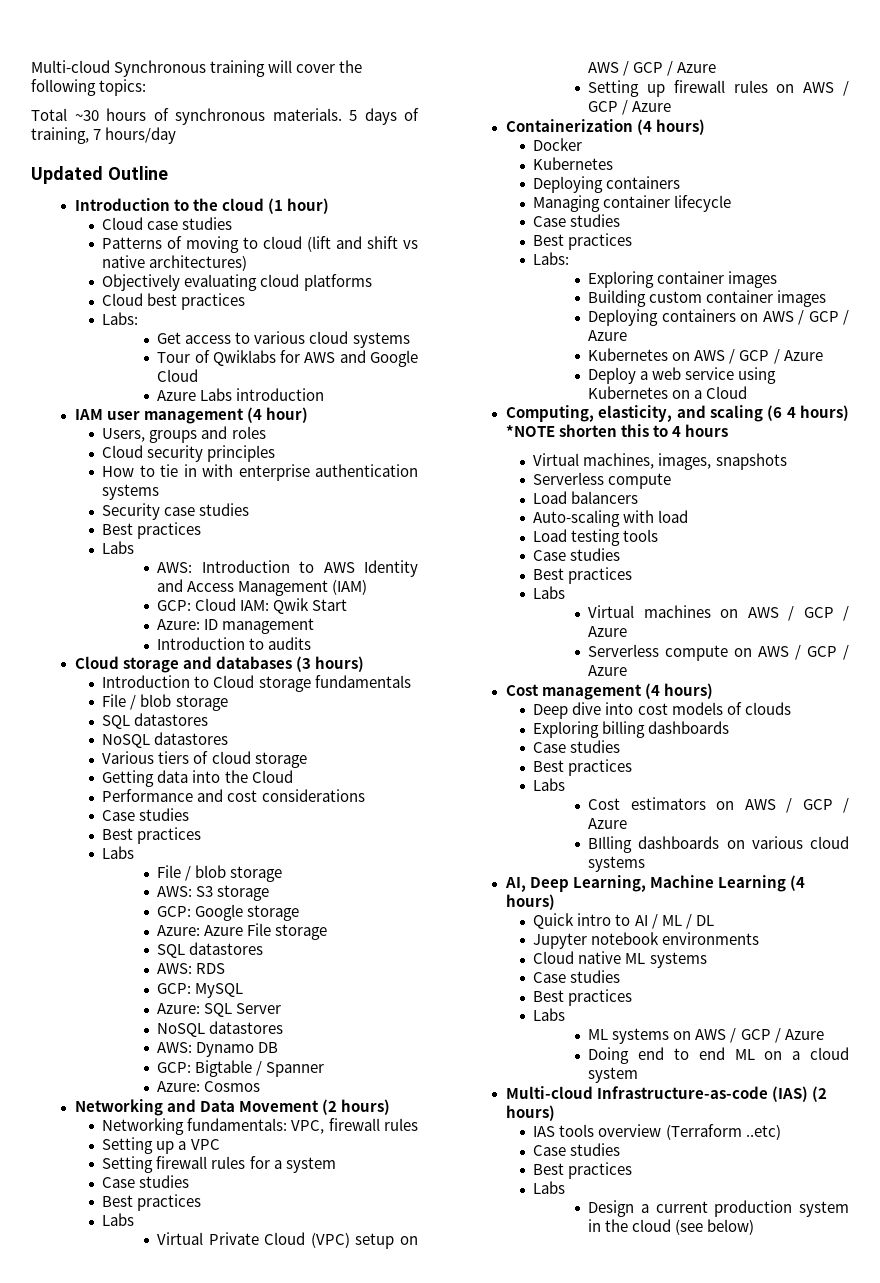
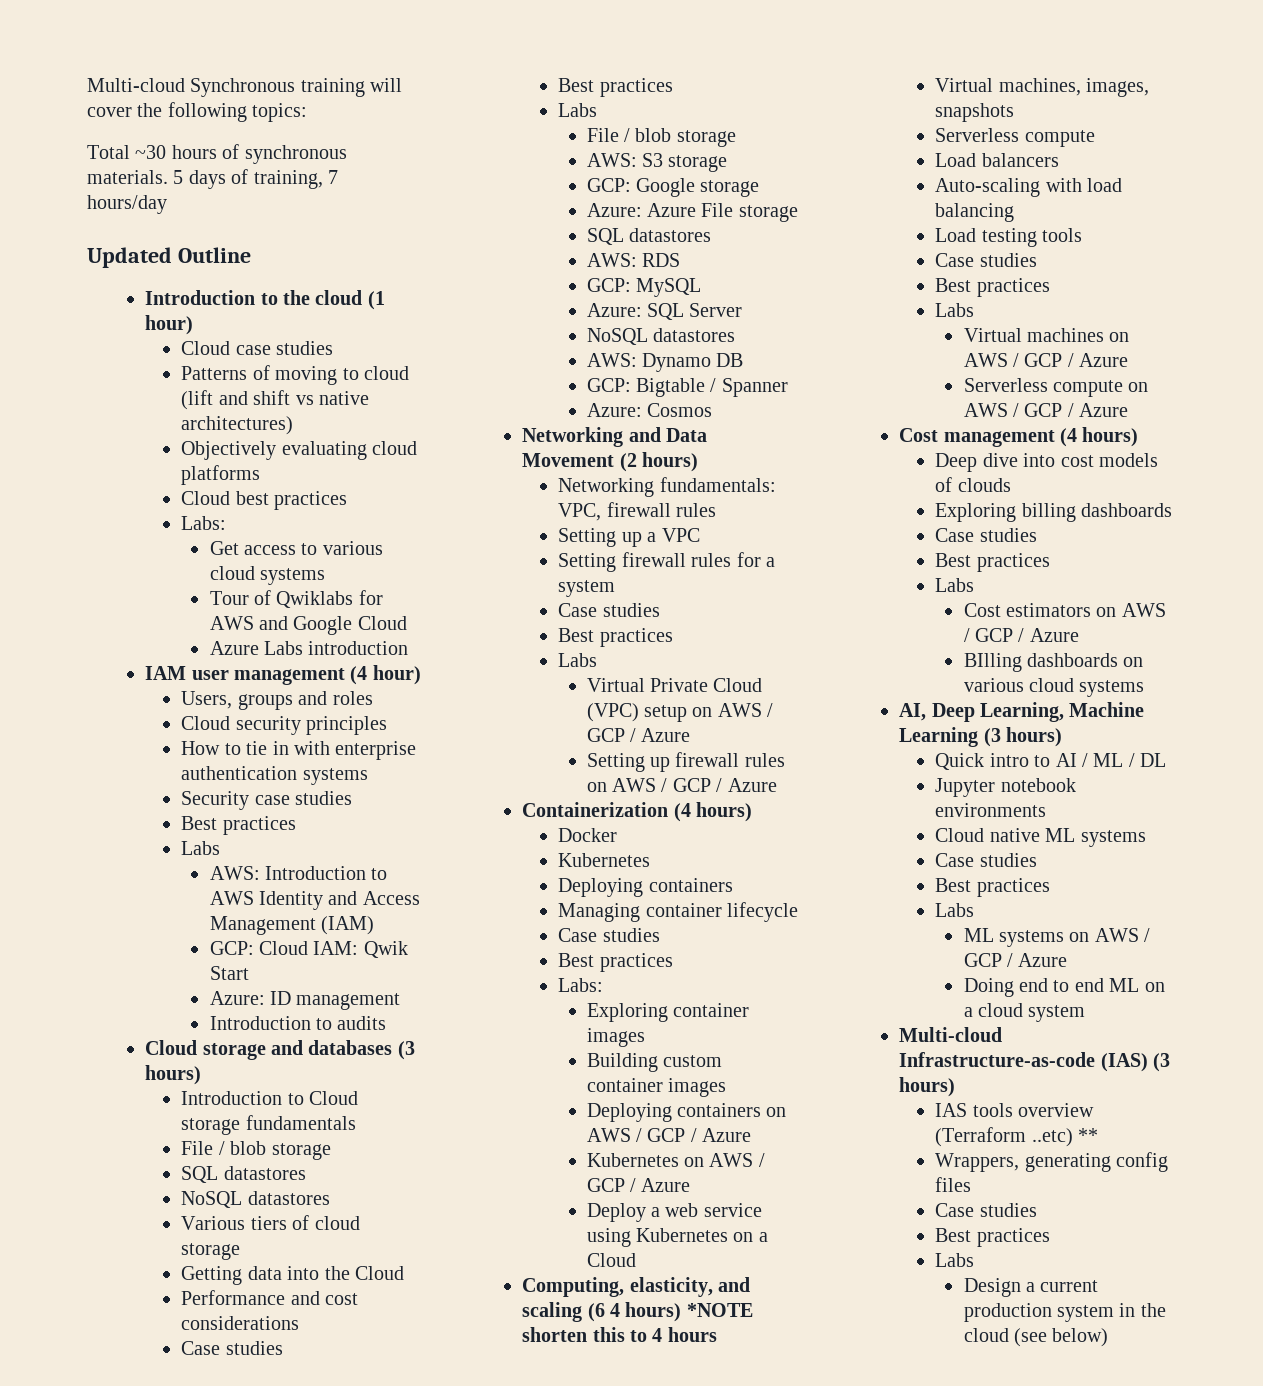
- Auto-scaling with load
+ Auto-scaling with load balancing
- AI, Deep Learning, Machine Learning (4 hours)
+ AI, Deep Learning, Machine Learning (3 hours)
- Multi-cloud Infrastructure-as-code (IAS) (2 hours)
+ Multi-cloud Infrastructure-as-code (IAS) (3 hours)
- IAS tools overview (Terraform ..etc)
+ IAS tools overview (Terraform ..etc) **
+ Wrappers, generating config files

